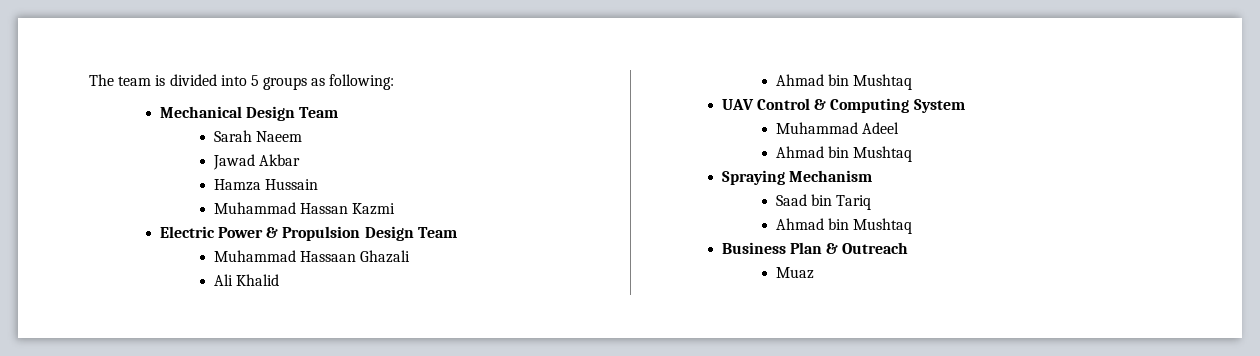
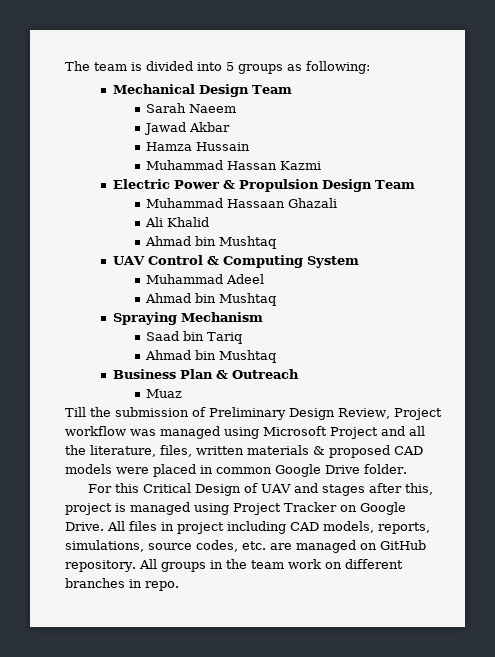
+ Till the submission of Preliminary Design Review, Project workflow was managed using Microsoft Project and all the literature, files, written materials & proposed CAD models were placed in common Google Drive folder.
+ For this Critical Design of UAV and stages after this, project is managed using Project Tracker on Google Drive. All files in project including CAD models, reports, simulations, source codes, etc. are managed on GitHub repository. All groups in the team work on different branches in repo.

